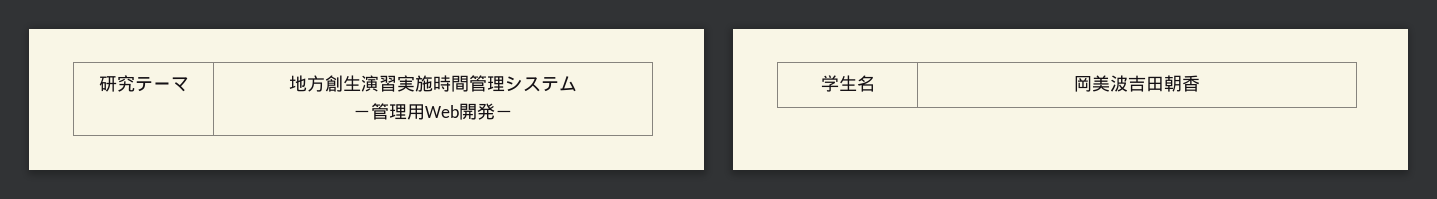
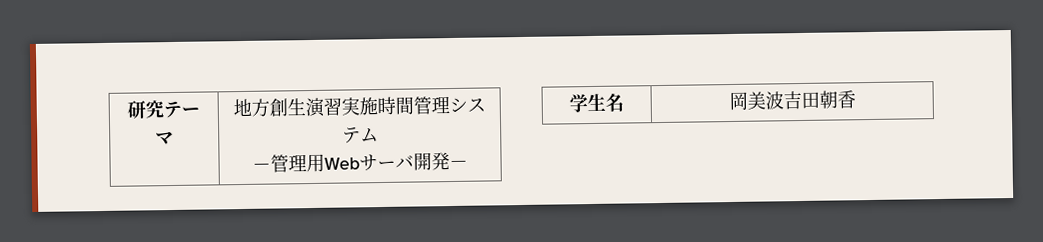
  研究テーマ | 地方創生演習実施時間管理システム
- －管理用Web開発－
+ －管理用Webサーバ開発－

